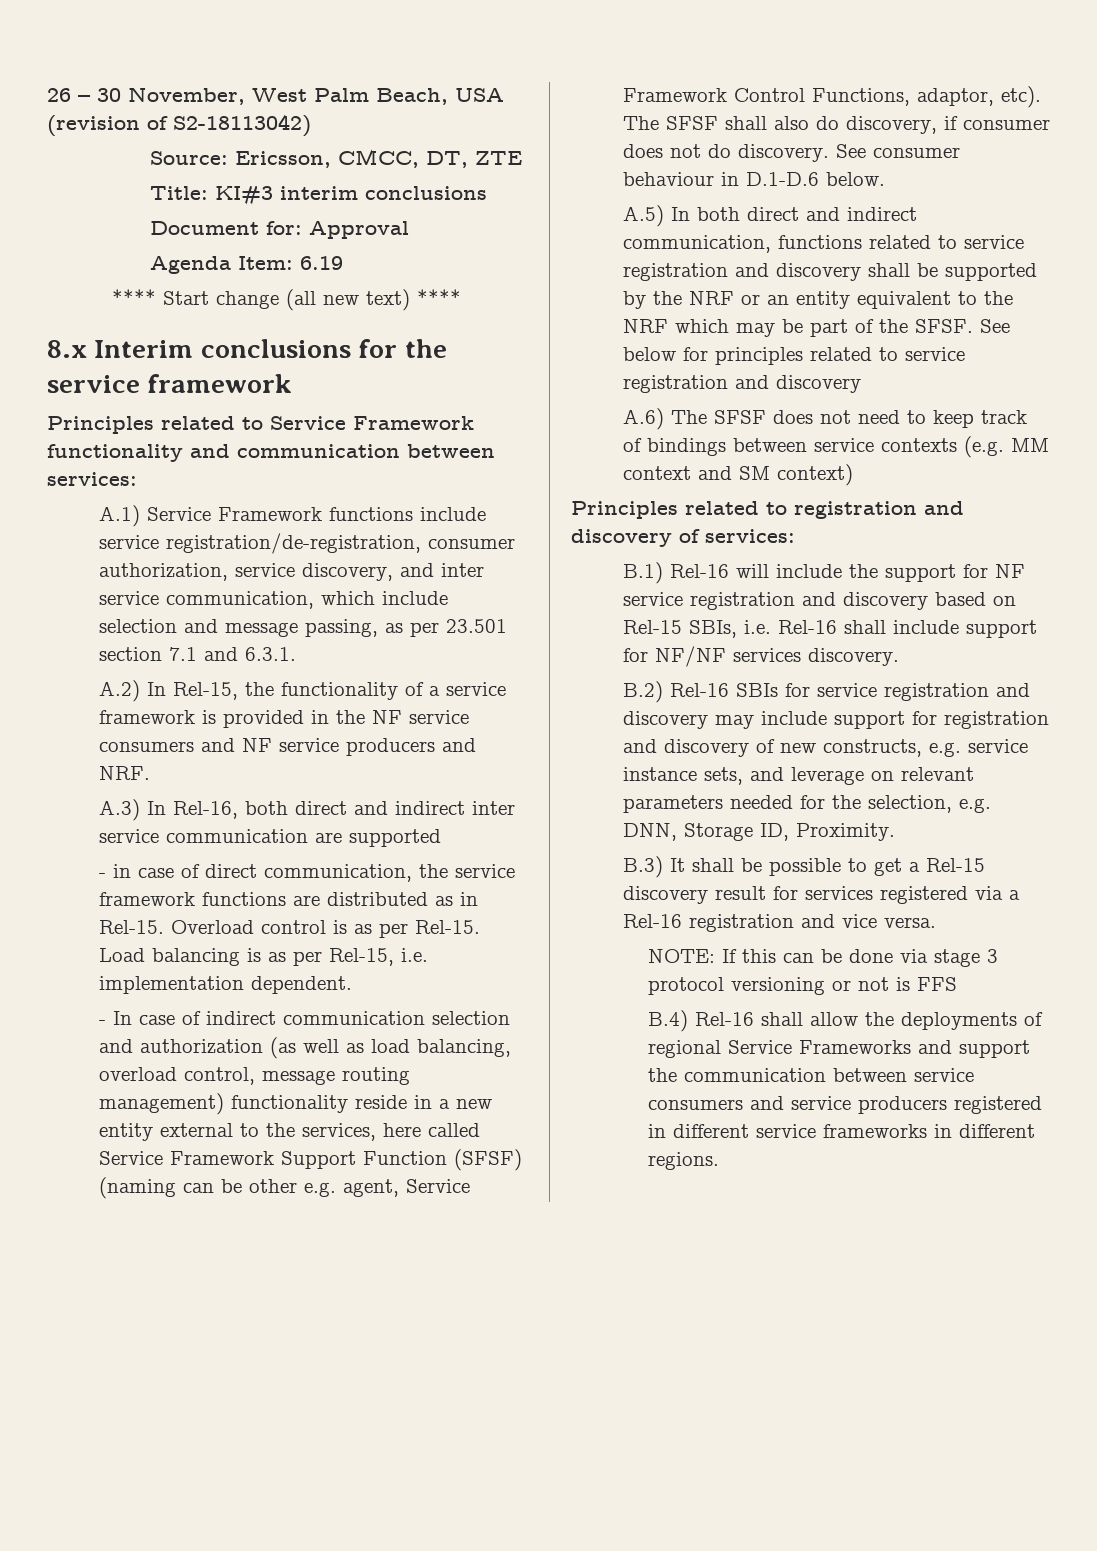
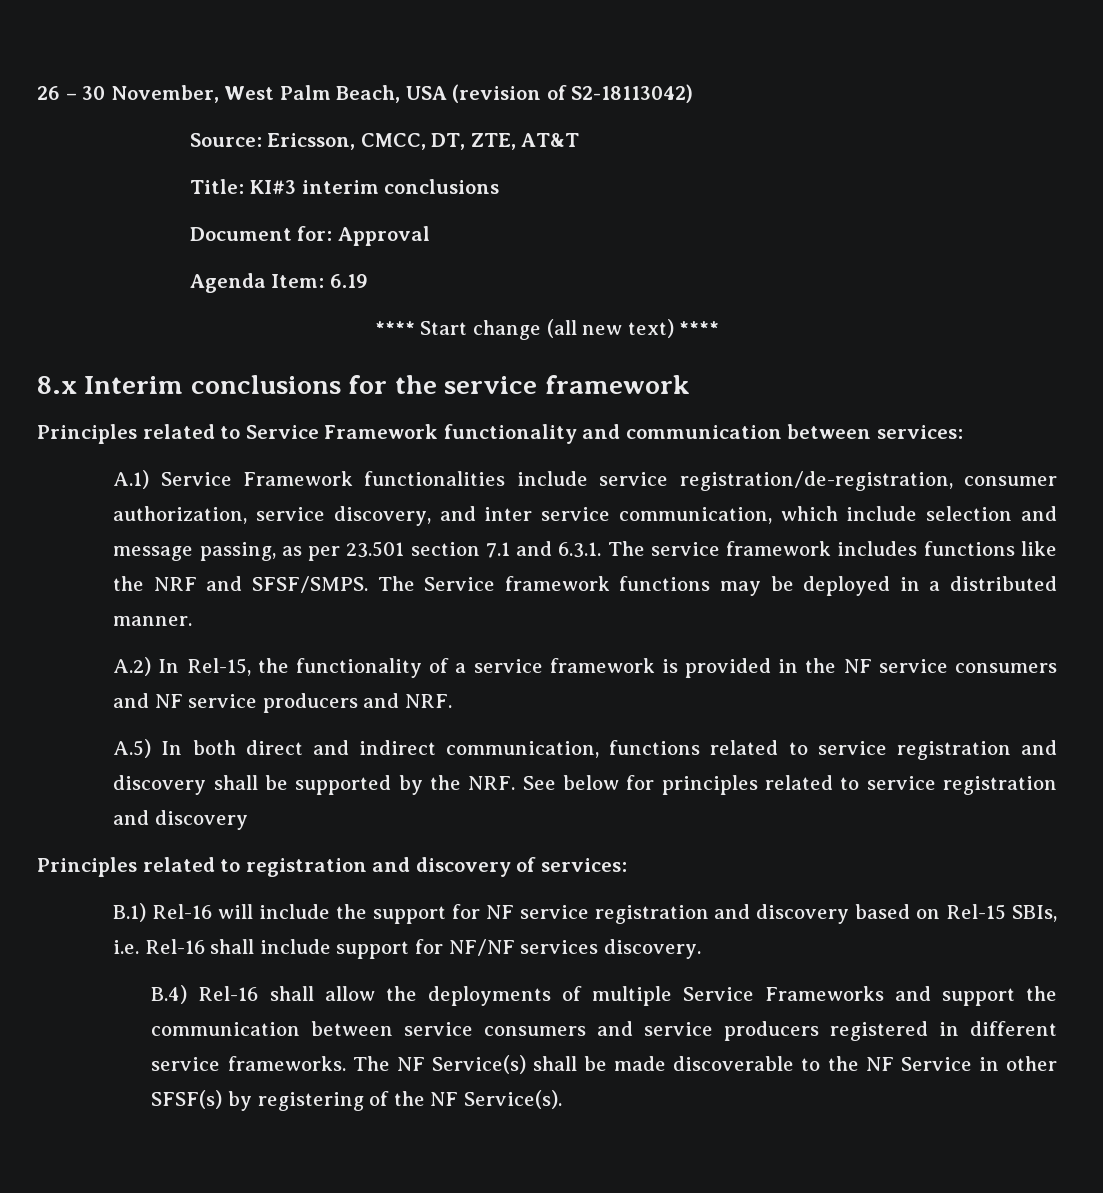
- Source: Ericsson, CMCC, DT, ZTE
+ Source: Ericsson, CMCC, DT, ZTE, AT&T
- A.1) Service Framework functions include service registration/de-registration, consumer authorization, service discovery, and inter service communication, which include selection and message passing, as per 23.501 section 7.1 and 6.3.1.
+ A.1) Service Framework functionalities include service registration/de-registration, consumer authorization, service discovery, and inter service communication, which include selection and message passing, as per 23.501 section 7.1 and 6.3.1. The service framework includes functions like the NRF and SFSF/SMPS. The Service framework functions may be deployed in a distributed manner.
- A.3) In Rel-16, both direct and indirect inter service communication are supported
- - in case of direct communication, the service framework functions are distributed as in Rel-15. Overload control is as per Rel-15. Load balancing is as per Rel-15, i.e. implementation dependent.
- - In case of indirect communication selection and authorization (as well as load balancing, overload control, message routing management) functionality reside in a new entity external to the services, here called Service Framework Support Function (SFSF) (naming can be other e.g. agent, Service Framework Control Functions, adaptor, etc). The SFSF shall also do discovery, if consumer does not do discovery. See consumer behaviour in D.1-D.6 below.
- A.5) In both direct and indirect communication, functions related to service registration and discovery shall be supported by the NRF or an entity equivalent to the NRF which may be part of the SFSF. See below for principles related to service registration and discovery
+ A.5) In both direct and indirect communication, functions related to service registration and discovery shall be supported by the NRF. See below for principles related to service registration and discovery
- A.6) The SFSF does not need to keep track of bindings between service contexts (e.g. MM context and SM context)
- B.2) Rel-16 SBIs for service registration and discovery may include support for registration and discovery of new constructs, e.g. service instance sets, and leverage on relevant parameters needed for the selection, e.g. DNN, Storage ID, Proximity.
- B.3) It shall be possible to get a Rel-15 discovery result for services registered via a Rel-16 registration and vice versa.
- NOTE: If this can be done via stage 3 protocol versioning or not is FFS
- B.4) Rel-16 shall allow the deployments of regional Service Frameworks and support the communication between service consumers and service producers registered in different service frameworks in different regions.
+ B.4) Rel-16 shall allow the deployments of multiple Service Frameworks and support the communication between service consumers and service producers registered in different service frameworks. The NF Service(s) shall be made discoverable to the NF Service in other SFSF(s) by registering of the NF Service(s).

